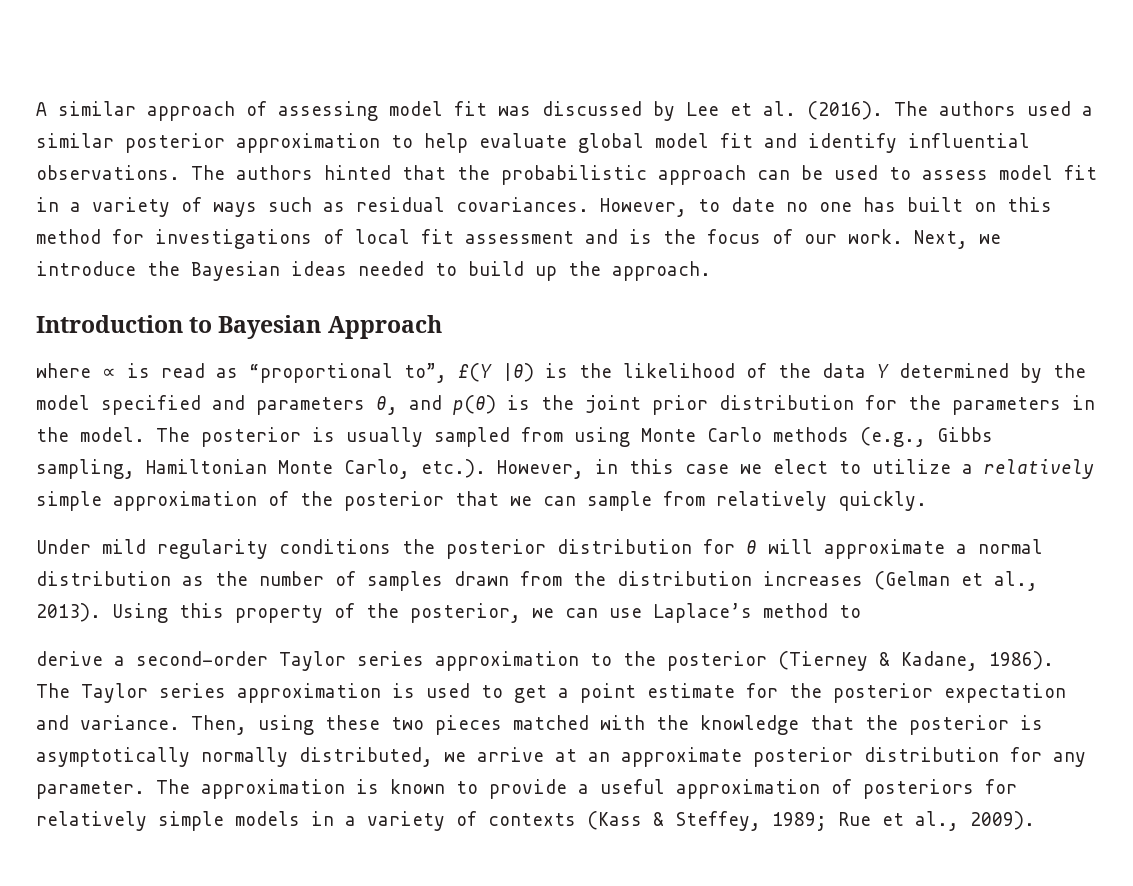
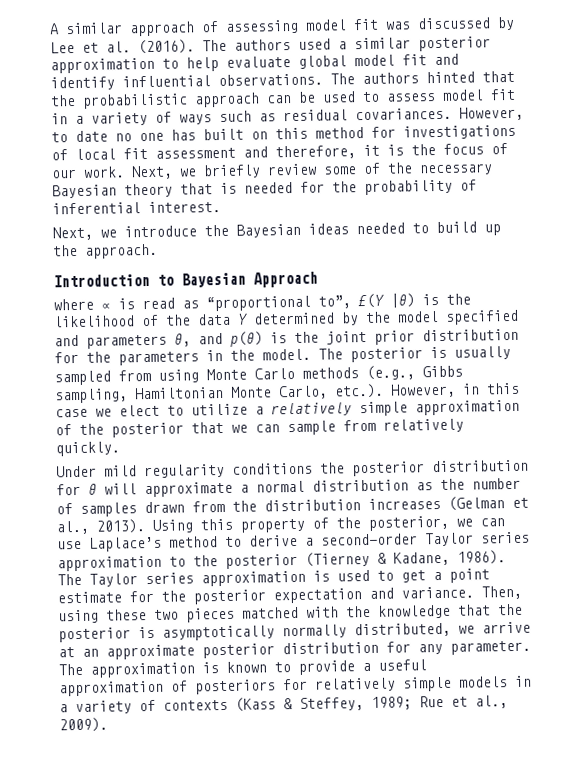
- However, to date no one has built on this method for investigations of local fit assessment and is the focus of our work.
+ However, to date no one has built on this method for investigations of local fit assessment and therefore, it is the focus of our work.
+ Next, we briefly review some of the necessary Bayesian theory that is needed for the probability of inferential interest.
- Using this property of the posterior, we can use Laplace’s method to
- derive a second-order Taylor series approximation to the posterior (Tierney & Kadane, 1986).
+ Using this property of the posterior, we can use Laplace’s method to derive a second-order Taylor series approximation to the posterior (Tierney & Kadane, 1986).

